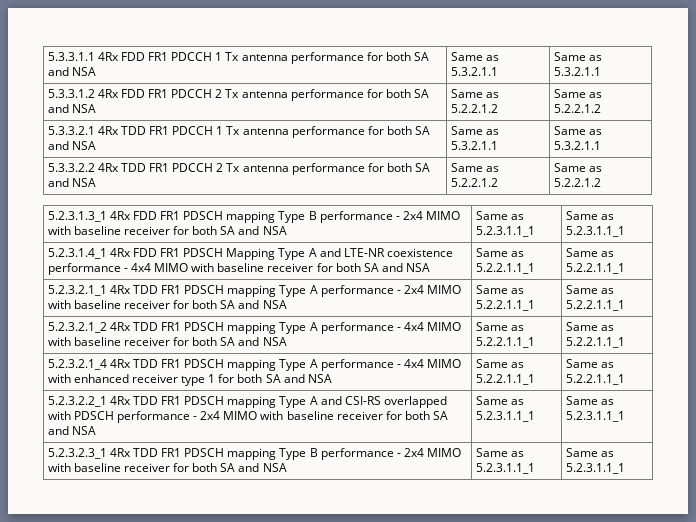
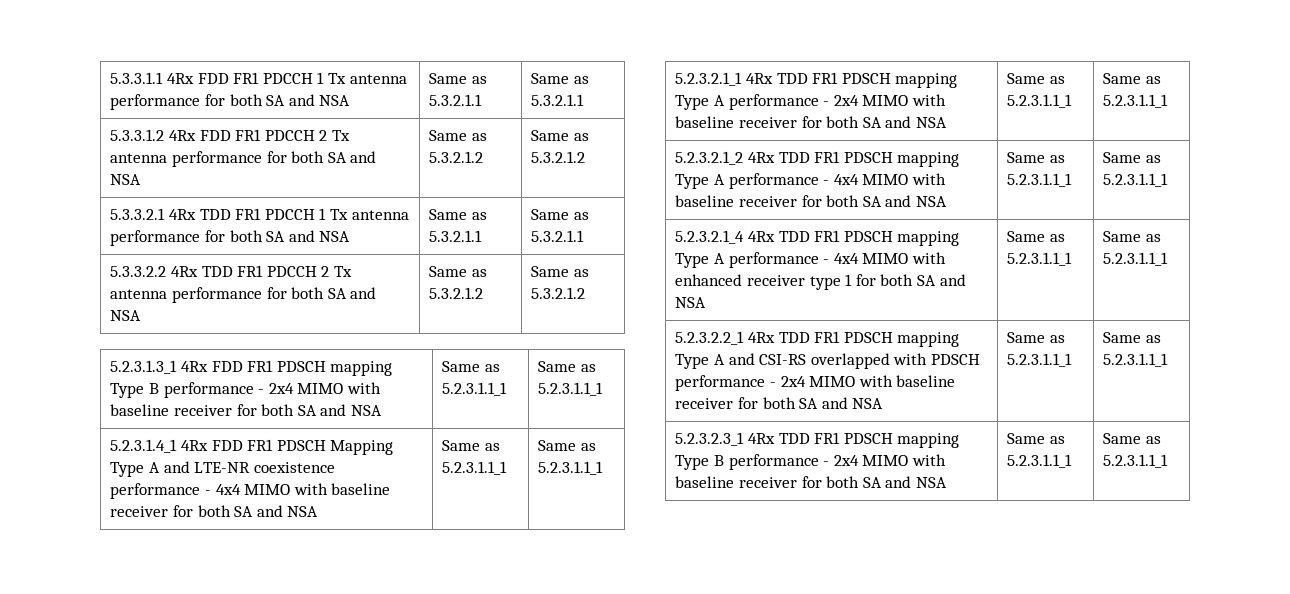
- 5.3.3.1.2 4Rx FDD FR1 PDCCH 2 Tx antenna performance for both SA and NSA | Same as 5.2.2.1.2 | Same as 5.2.2.1.2
+ 5.3.3.1.2 4Rx FDD FR1 PDCCH 2 Tx antenna performance for both SA and NSA | Same as 5.3.2.1.2 | Same as 5.3.2.1.2
- 5.3.3.2.2 4Rx TDD FR1 PDCCH 2 Tx antenna performance for both SA and NSA | Same as 5.2.2.1.2 | Same as 5.2.2.1.2
+ 5.3.3.2.2 4Rx TDD FR1 PDCCH 2 Tx antenna performance for both SA and NSA | Same as 5.3.2.1.2 | Same as 5.3.2.1.2
- 5.2.3.1.4_1 4Rx FDD FR1 PDSCH Mapping Type A and LTE-NR coexistence performance - 4x4 MIMO with baseline receiver for both SA and NSA | Same as 5.2.2.1.1_1 | Same as 5.2.2.1.1_1
+ 5.2.3.1.4_1 4Rx FDD FR1 PDSCH Mapping Type A and LTE-NR coexistence performance - 4x4 MIMO with baseline receiver for both SA and NSA | Same as 5.2.3.1.1_1 | Same as 5.2.3.1.1_1
- 5.2.3.2.1_1 4Rx TDD FR1 PDSCH mapping Type A performance - 2x4 MIMO with baseline receiver for both SA and NSA | Same as 5.2.2.1.1_1 | Same as 5.2.2.1.1_1
+ 5.2.3.2.1_1 4Rx TDD FR1 PDSCH mapping Type A performance - 2x4 MIMO with baseline receiver for both SA and NSA | Same as 5.2.3.1.1_1 | Same as 5.2.3.1.1_1
- 5.2.3.2.1_2 4Rx TDD FR1 PDSCH mapping Type A performance - 4x4 MIMO with baseline receiver for both SA and NSA | Same as 5.2.2.1.1_1 | Same as 5.2.2.1.1_1
+ 5.2.3.2.1_2 4Rx TDD FR1 PDSCH mapping Type A performance - 4x4 MIMO with baseline receiver for both SA and NSA | Same as 5.2.3.1.1_1 | Same as 5.2.3.1.1_1
- 5.2.3.2.1_4 4Rx TDD FR1 PDSCH mapping Type A performance - 4x4 MIMO with enhanced receiver type 1 for both SA and NSA | Same as 5.2.2.1.1_1 | Same as 5.2.2.1.1_1
+ 5.2.3.2.1_4 4Rx TDD FR1 PDSCH mapping Type A performance - 4x4 MIMO with enhanced receiver type 1 for both SA and NSA | Same as 5.2.3.1.1_1 | Same as 5.2.3.1.1_1

